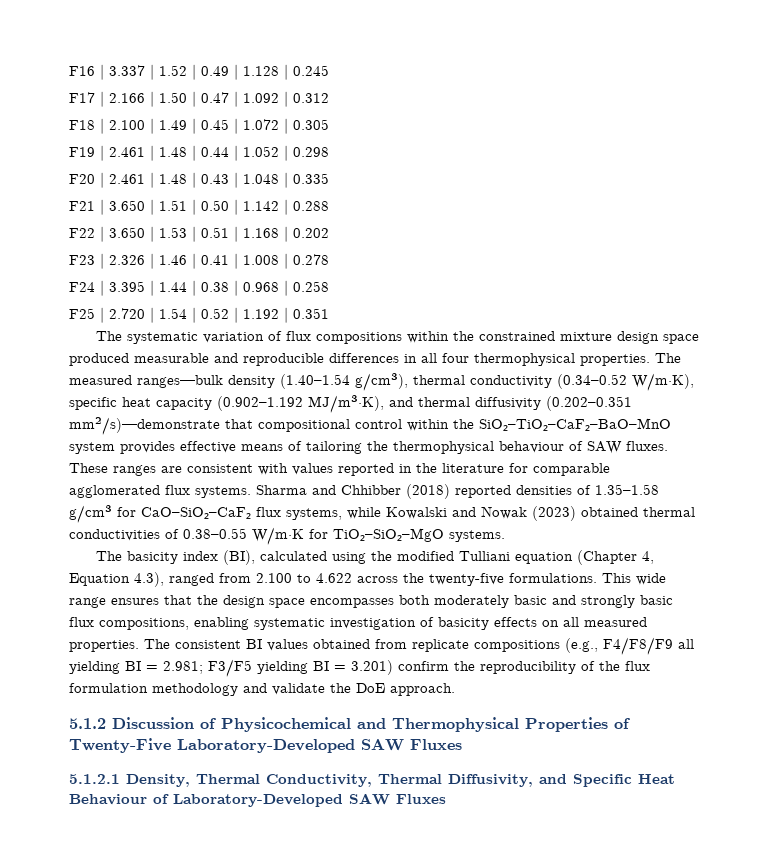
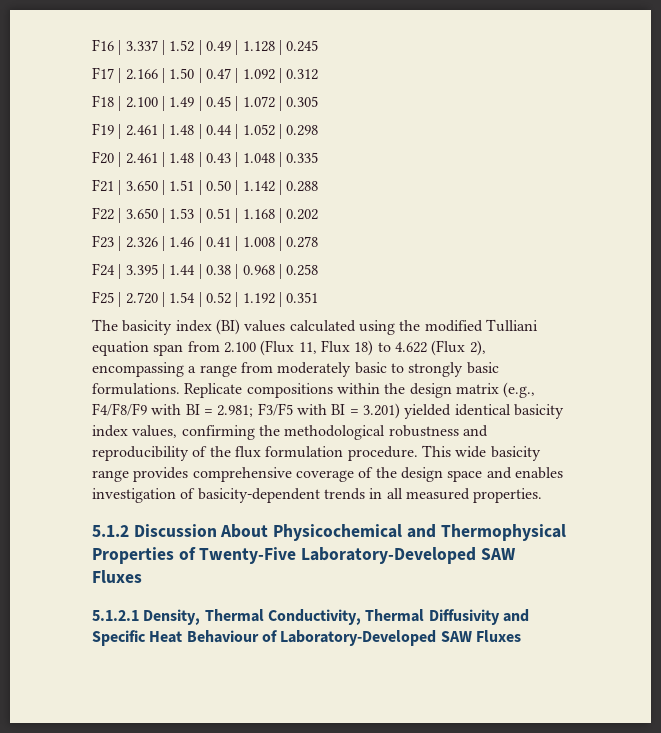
- The systematic variation of flux compositions within the constrained mixture design space produced measurable and reproducible differences in all four thermophysical properties. The measured ranges—bulk density (1.40–1.54 g/cm³), thermal conductivity (0.34–0.52 W/m·K), specific heat capacity (0.902–1.192 MJ/m³·K), and thermal diffusivity (0.202–0.351 mm²/s)—demonstrate that compositional control within the SiO₂–TiO₂–CaF₂–BaO–MnO system provides effective means of tailoring the thermophysical behaviour of SAW fluxes. These ranges are consistent with values reported in the literature for comparable agglomerated flux systems. Sharma and Chhibber (2018) reported densities of 1.35–1.58 g/cm³ for CaO–SiO₂–CaF₂ flux systems, while Kowalski and Nowak (2023) obtained thermal conductivities of 0.38–0.55 W/m·K for TiO₂–SiO₂–MgO systems.
- The basicity index (BI), calculated using the modified Tulliani equation (Chapter 4, Equation 4.3), ranged from 2.100 to 4.622 across the twenty-five formulations. This wide range ensures that the design space encompasses both moderately basic and strongly basic flux compositions, enabling systematic investigation of basicity effects on all measured properties. The consistent BI values obtained from replicate compositions (e.g., F4/F8/F9 all yielding BI = 2.981; F3/F5 yielding BI = 3.201) confirm the reproducibility of the flux formulation methodology and validate the DoE approach.
+ The basicity index (BI) values calculated using the modified Tulliani equation span from 2.100 (Flux 11, Flux 18) to 4.622 (Flux 2), encompassing a range from moderately basic to strongly basic formulations. Replicate compositions within the design matrix (e.g., F4/F8/F9 with BI = 2.981; F3/F5 with BI = 3.201) yielded identical basicity index values, confirming the methodological robustness and reproducibility of the flux formulation procedure. This wide basicity range provides comprehensive coverage of the design space and enables investigation of basicity-dependent trends in all measured properties.
- 5.1.2 Discussion of Physicochemical and Thermophysical Properties of Twenty-Five Laboratory-Developed SAW Fluxes
+ 5.1.2 Discussion About Physicochemical and Thermophysical Properties of Twenty-Five Laboratory-Developed SAW Fluxes
- 5.1.2.1 Density, Thermal Conductivity, Thermal Diffusivity, and Specific Heat Behaviour of Laboratory-Developed SAW Fluxes
+ 5.1.2.1 Density, Thermal Conductivity, Thermal Diffusivity and Specific Heat Behaviour of Laboratory-Developed SAW Fluxes

